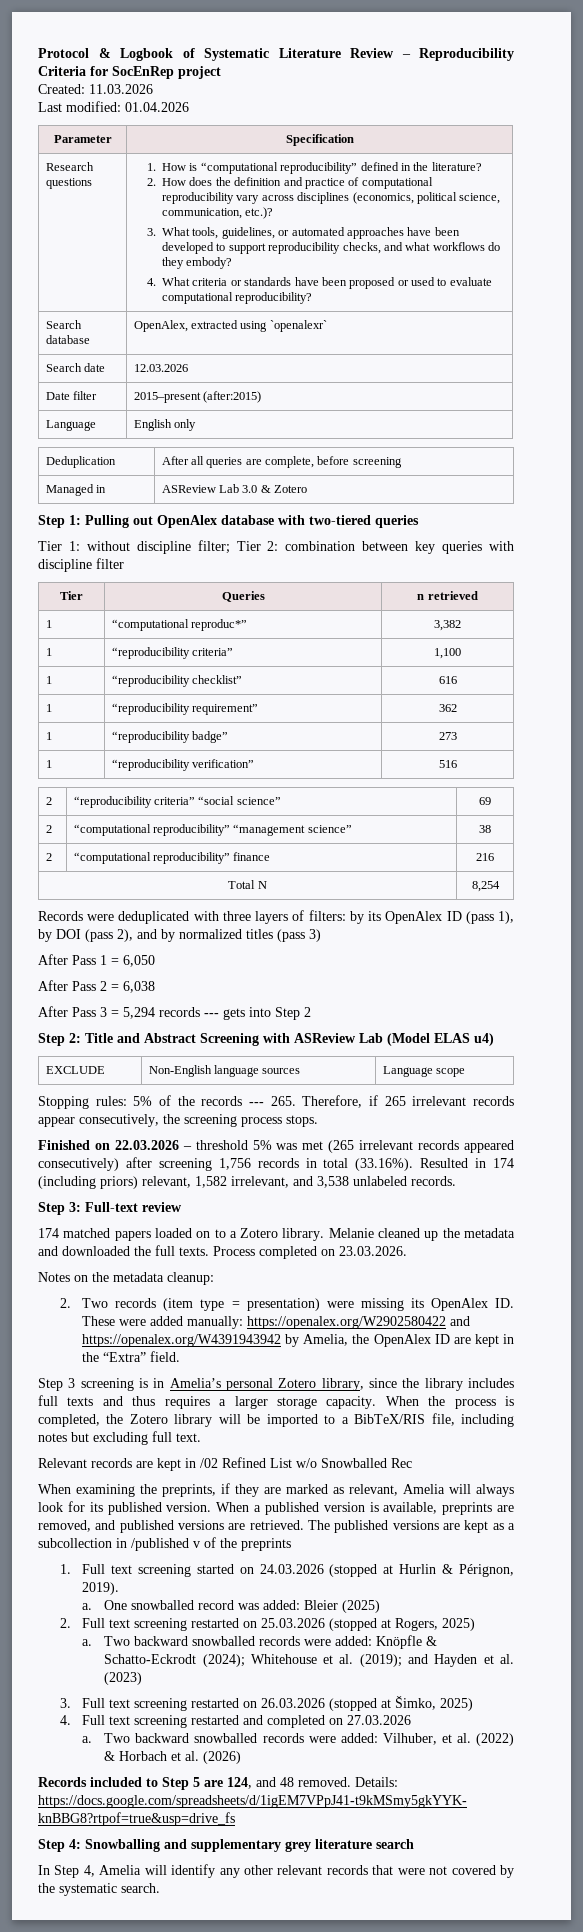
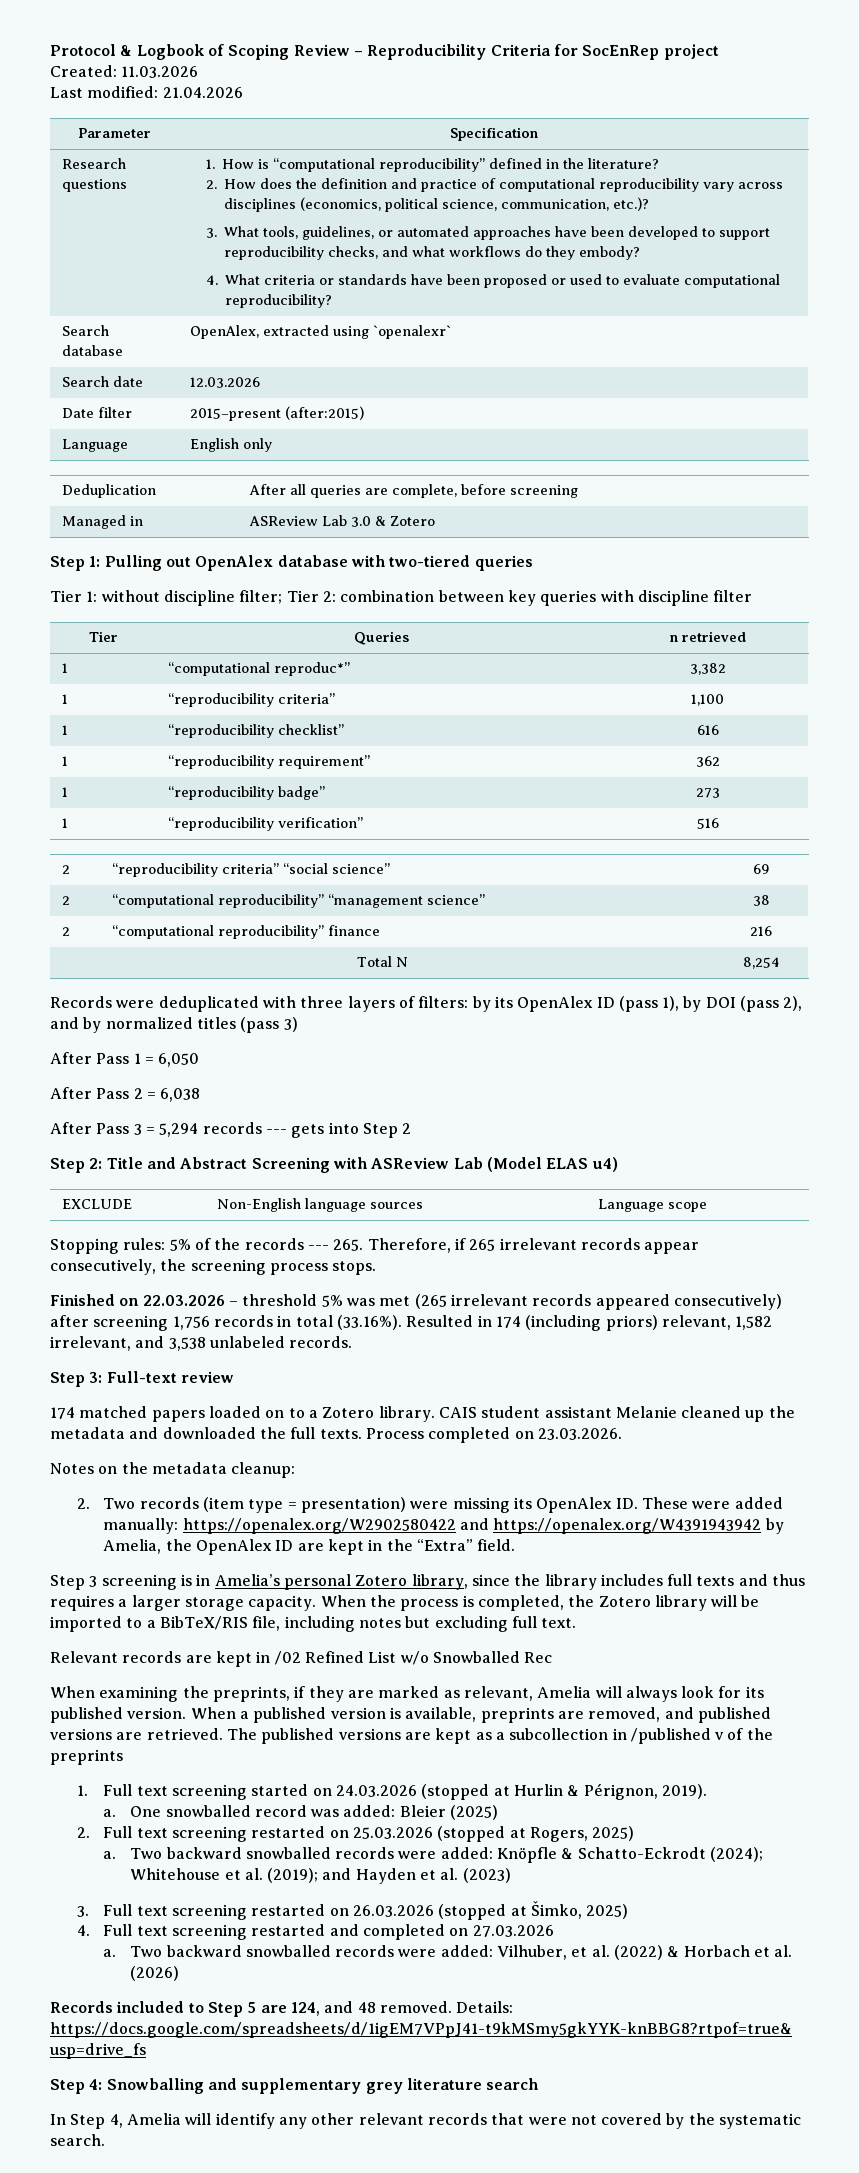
- Protocol & Logbook of Systematic Literature Review – Reproducibility Criteria for SocEnRep project
+ Protocol & Logbook of Scoping Review – Reproducibility Criteria for SocEnRep project
- Last modified: 01.04.2026
+ Last modified: 21.04.2026
- Melanie cleaned up the metadata and downloaded the full texts.
+ CAIS student assistant Melanie cleaned up the metadata and downloaded the full texts.

